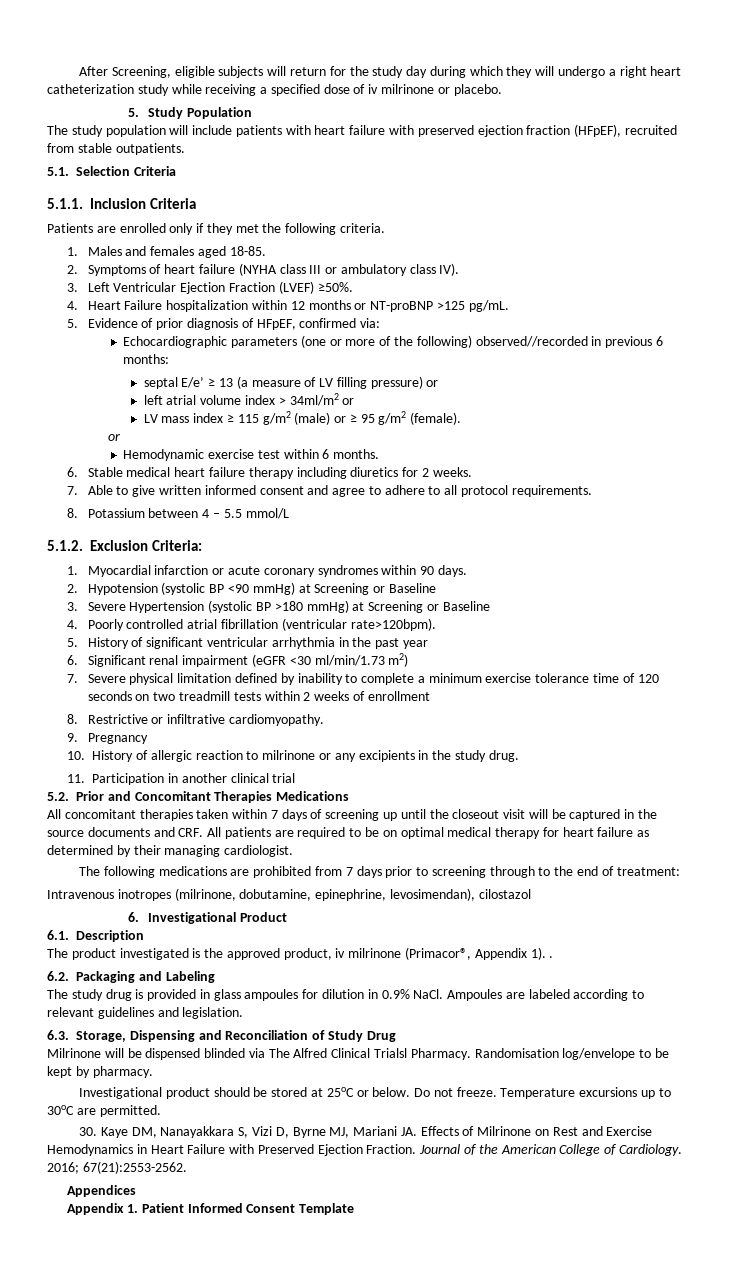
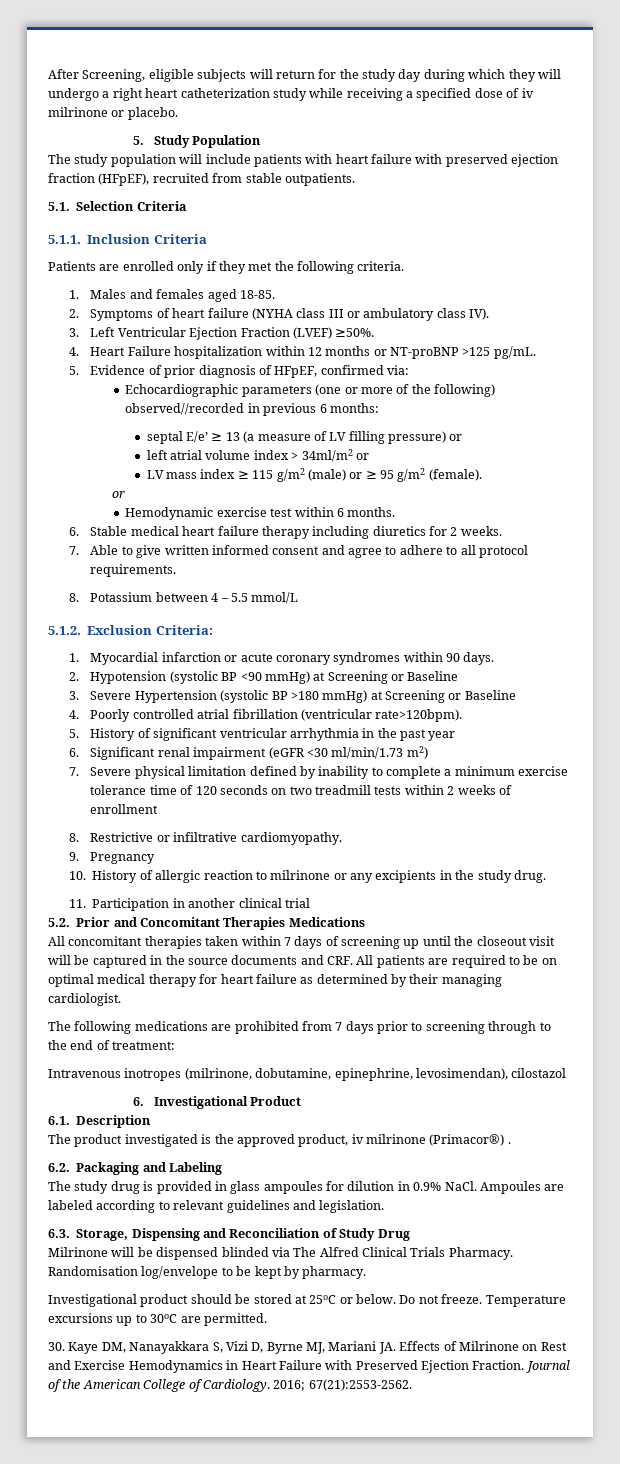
- The product investigated is the approved product, iv milrinone (Primacor®, Appendix 1). .
+ The product investigated is the approved product, iv milrinone (Primacor®) .
- Milrinone will be dispensed blinded via The Alfred Clinical Trialsl Pharmacy.
+ Milrinone will be dispensed blinded via The Alfred Clinical Trials Pharmacy.
- Appendices
- Appendix 1. Patient Informed Consent Template

